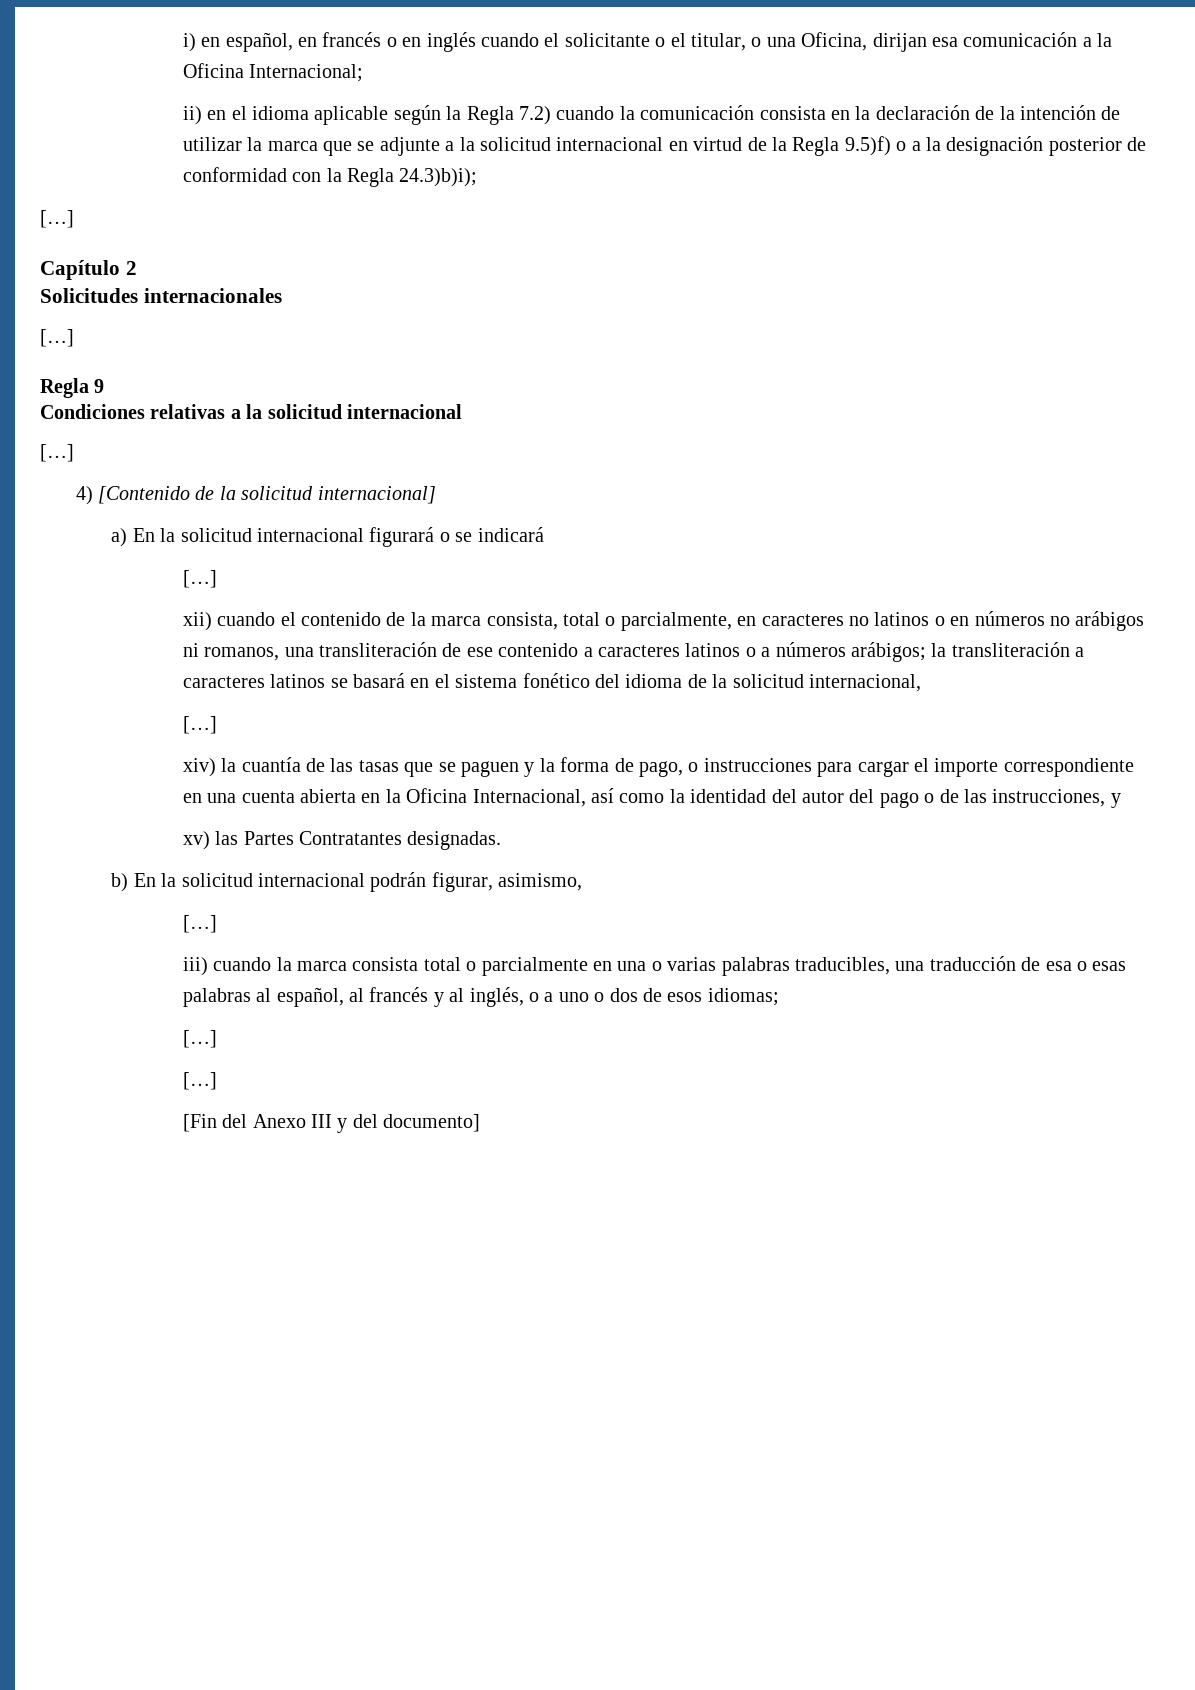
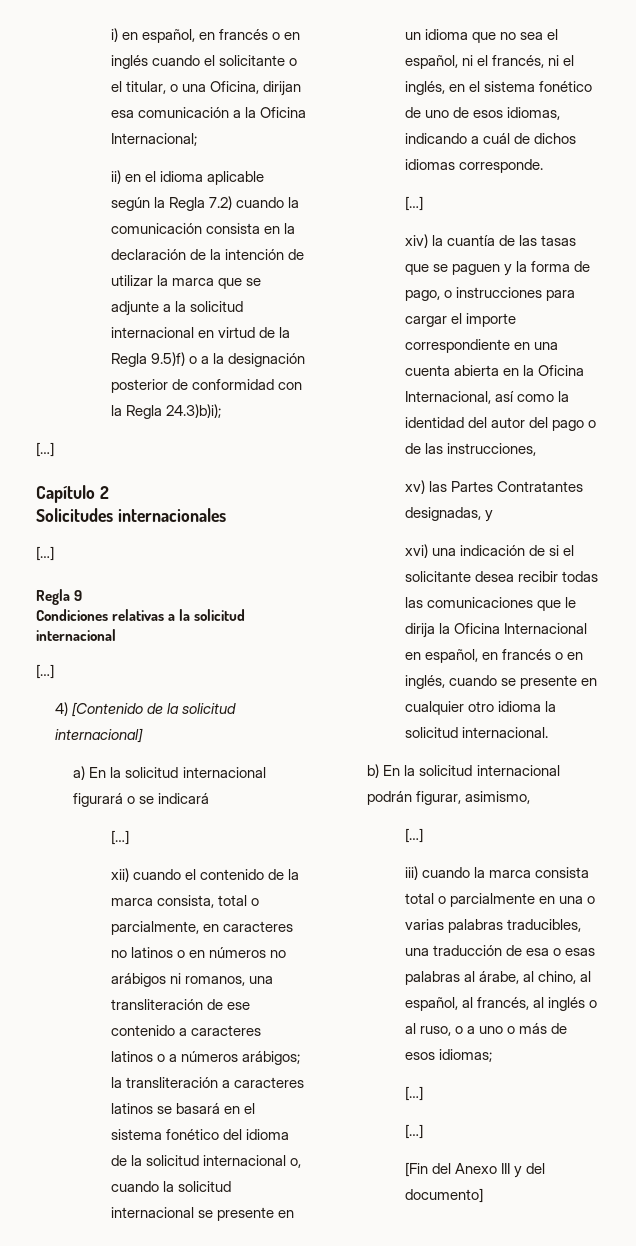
- xii) cuando el contenido de la marca consista, total o parcialmente, en caracteres no latinos o en números no arábigos ni romanos, una transliteración de ese contenido a caracteres latinos o a números arábigos; la transliteración a caracteres latinos se basará en el sistema fonético del idioma de la solicitud internacional,
+ xii) cuando el contenido de la marca consista, total o parcialmente, en caracteres no latinos o en números no arábigos ni romanos, una transliteración de ese contenido a caracteres latinos o a números arábigos; la transliteración a caracteres latinos se basará en el sistema fonético del idioma de la solicitud internacional o, cuando la solicitud internacional se presente en un idioma que no sea el español, ni el francés, ni el inglés, en el sistema fonético de uno de esos idiomas, indicando a cuál de dichos idiomas corresponde.
- xiv) la cuantía de las tasas que se paguen y la forma de pago, o instrucciones para cargar el importe correspondiente en una cuenta abierta en la Oficina Internacional, así como la identidad del autor del pago o de las instrucciones, y
+ xiv) la cuantía de las tasas que se paguen y la forma de pago, o instrucciones para cargar el importe correspondiente en una cuenta abierta en la Oficina Internacional, así como la identidad del autor del pago o de las instrucciones,
- xv) las Partes Contratantes designadas.
+ xv) las Partes Contratantes designadas, y
+ xvi) una indicación de si el solicitante desea recibir todas las comunicaciones que le dirija la Oficina Internacional en español, en francés o en inglés, cuando se presente en cualquier otro idioma la solicitud internacional.
- iii) cuando la marca consista total o parcialmente en una o varias palabras traducibles, una traducción de esa o esas palabras al español, al francés y al inglés, o a uno o dos de esos idiomas;
+ iii) cuando la marca consista total o parcialmente en una o varias palabras traducibles, una traducción de esa o esas palabras al árabe, al chino, al español, al francés, al inglés o al ruso, o a uno o más de esos idiomas;

